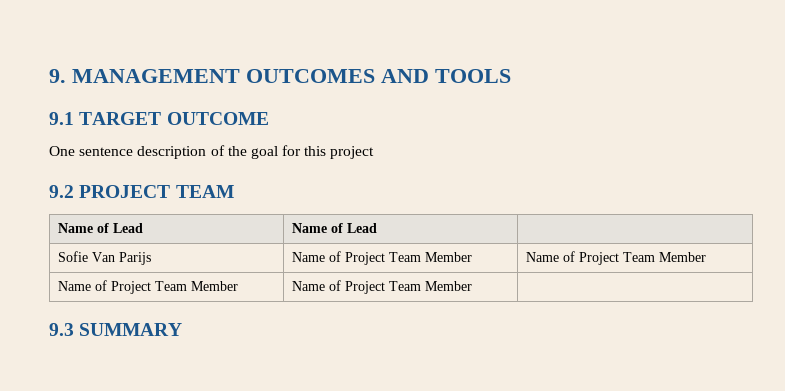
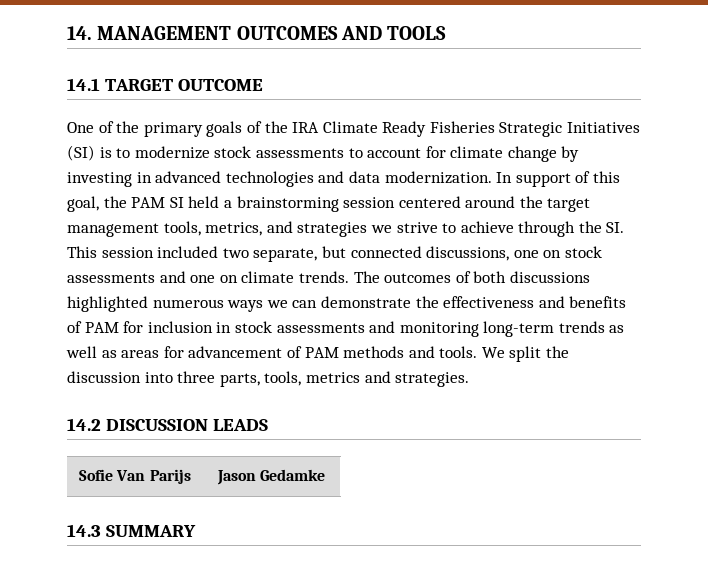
- 9. MANAGEMENT OUTCOMES AND TOOLS
+ 14. MANAGEMENT OUTCOMES AND TOOLS
- 9.1 TARGET OUTCOME
+ 14.1 TARGET OUTCOME
- One sentence description of the goal for this project
- 9.2 PROJECT TEAM
- Name of Lead | Name of Lead |
- Sofie Van Parijs | Name of Project Team Member | Name of Project Team Member
- Name of Project Team Member | Name of Project Team Member |
- 9.3 SUMMARY
+ One of the primary goals of the IRA Climate Ready Fisheries Strategic Initiatives (SI) is to modernize stock assessments to account for climate change by investing in advanced technologies and data modernization. In support of this goal, the PAM SI held a brainstorming session centered around the target management tools, metrics, and strategies we strive to achieve through the SI. This session included two separate, but connected discussions, one on stock assessments and one on climate trends. The outcomes of both discussions highlighted numerous ways we can demonstrate the effectiveness and benefits of PAM for inclusion in stock assessments and monitoring long-term trends as well as areas for advancement of PAM methods and tools. We split the discussion into three parts, tools, metrics and strategies.
+ 14.2 DISCUSSION LEADS
+ Sofie Van Parijs | Jason Gedamke
+ 14.3 SUMMARY

